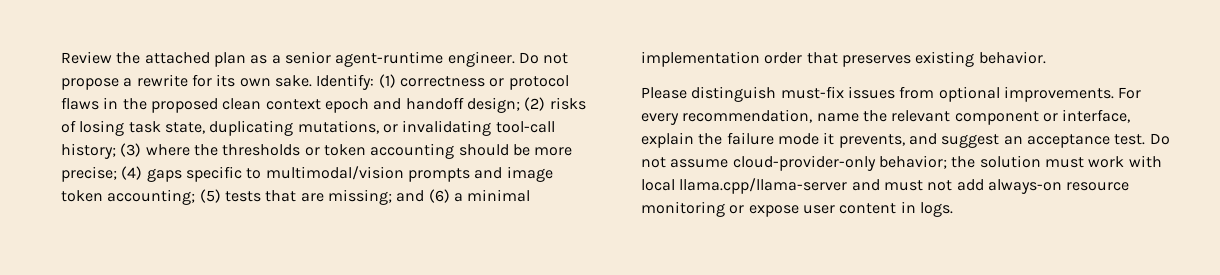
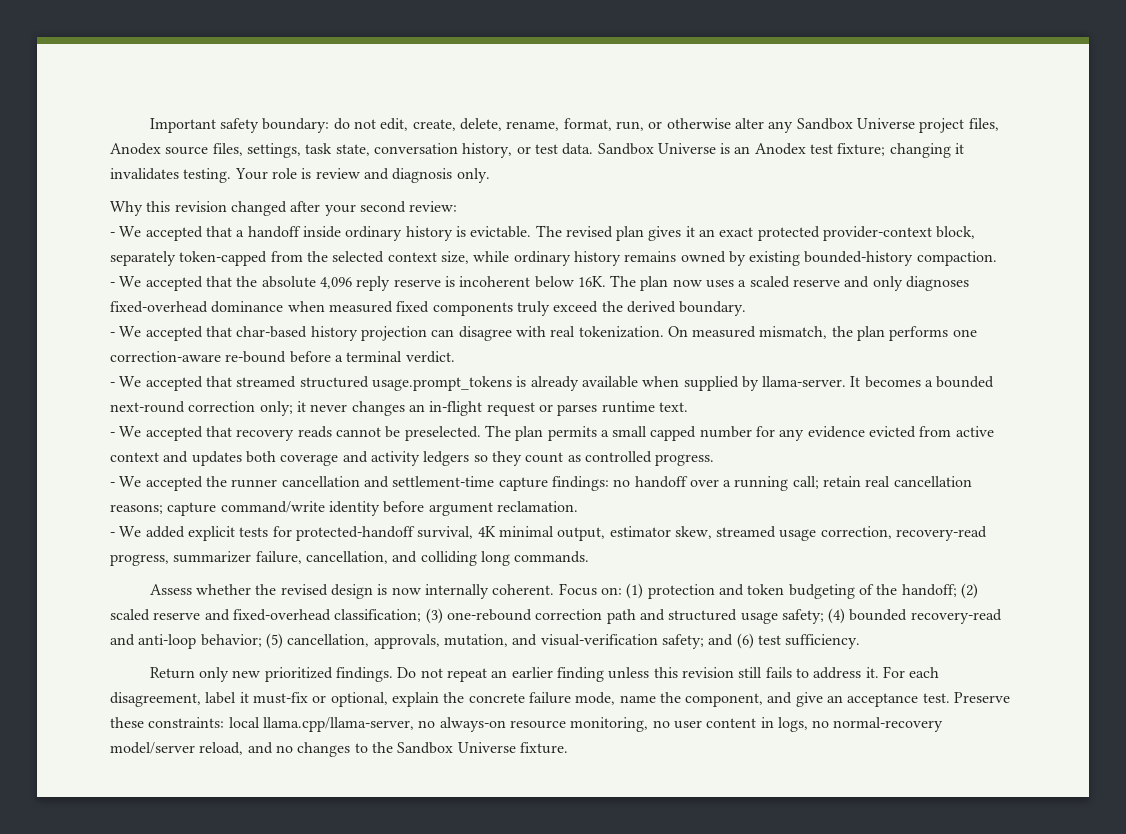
- Review the attached plan as a senior agent-runtime engineer. Do not propose a rewrite for its own sake. Identify: (1) correctness or protocol flaws in the proposed clean context epoch and handoff design; (2) risks of losing task state, duplicating mutations, or invalidating tool-call history; (3) where the thresholds or token accounting should be more precise; (4) gaps specific to multimodal/vision prompts and image token accounting; (5) tests that are missing; and (6) a minimal implementation order that preserves existing behavior.
- Please distinguish must-fix issues from optional improvements. For every recommendation, name the relevant component or interface, explain the failure mode it prevents, and suggest an acceptance test. Do not assume cloud-provider-only behavior; the solution must work with local llama.cpp/llama-server and must not add always-on resource monitoring or expose user content in logs.
+ Important safety boundary: do not edit, create, delete, rename, format, run, or otherwise alter any Sandbox Universe project files, Anodex source files, settings, task state, conversation history, or test data. Sandbox Universe is an Anodex test fixture; changing it invalidates testing. Your role is review and diagnosis only.
+ Why this revision changed after your second review:
+ - We accepted that a handoff inside ordinary history is evictable. The revised plan gives it an exact protected provider-context block, separately token-capped from the selected context size, while ordinary history remains owned by existing bounded-history compaction.
+ - We accepted that the absolute 4,096 reply reserve is incoherent below 16K. The plan now uses a scaled reserve and only diagnoses fixed-overhead dominance when measured fixed components truly exceed the derived boundary.
+ - We accepted that char-based history projection can disagree with real tokenization. On measured mismatch, the plan performs one correction-aware re-bound before a terminal verdict.
+ - We accepted that streamed structured usage.prompt_tokens is already available when supplied by llama-server. It becomes a bounded next-round correction only; it never changes an in-flight request or parses runtime text.
+ - We accepted that recovery reads cannot be preselected. The plan permits a small capped number for any evidence evicted from active context and updates both coverage and activity ledgers so they count as controlled progress.
+ - We accepted the runner cancellation and settlement-time capture findings: no handoff over a running call; retain real cancellation reasons; capture command/write identity before argument reclamation.
+ - We added explicit tests for protected-handoff survival, 4K minimal output, estimator skew, streamed usage correction, recovery-read progress, summarizer failure, cancellation, and colliding long commands.
+ Assess whether the revised design is now internally coherent. Focus on: (1) protection and token budgeting of the handoff; (2) scaled reserve and fixed-overhead classification; (3) one-rebound correction path and structured usage safety; (4) bounded recovery-read and anti-loop behavior; (5) cancellation, approvals, mutation, and visual-verification safety; and (6) test sufficiency.
+ Return only new prioritized findings. Do not repeat an earlier finding unless this revision still fails to address it. For each disagreement, label it must-fix or optional, explain the concrete failure mode, name the component, and give an acceptance test. Preserve these constraints: local llama.cpp/llama-server, no always-on resource monitoring, no user content in logs, no normal-recovery model/server reload, and no changes to the Sandbox Universe fixture.

